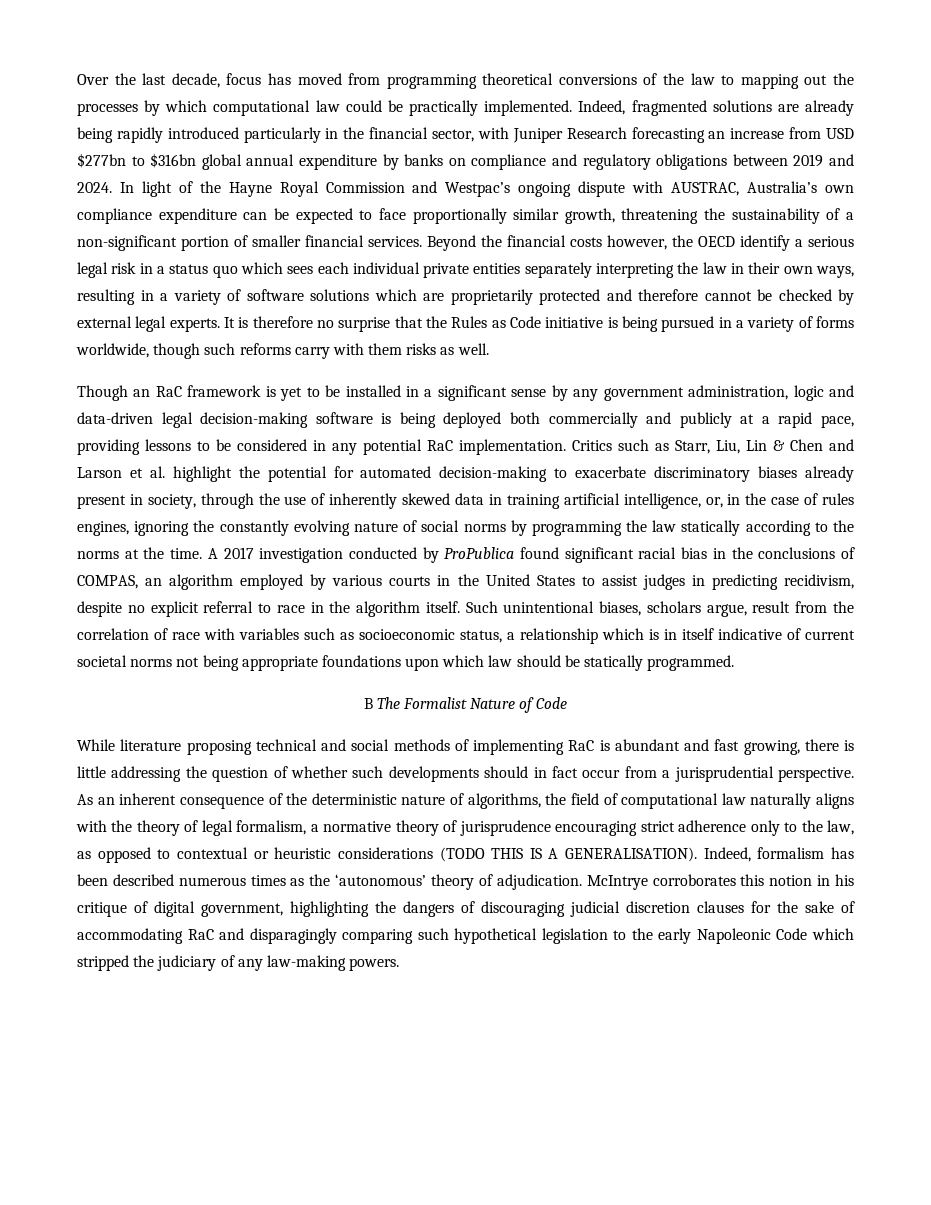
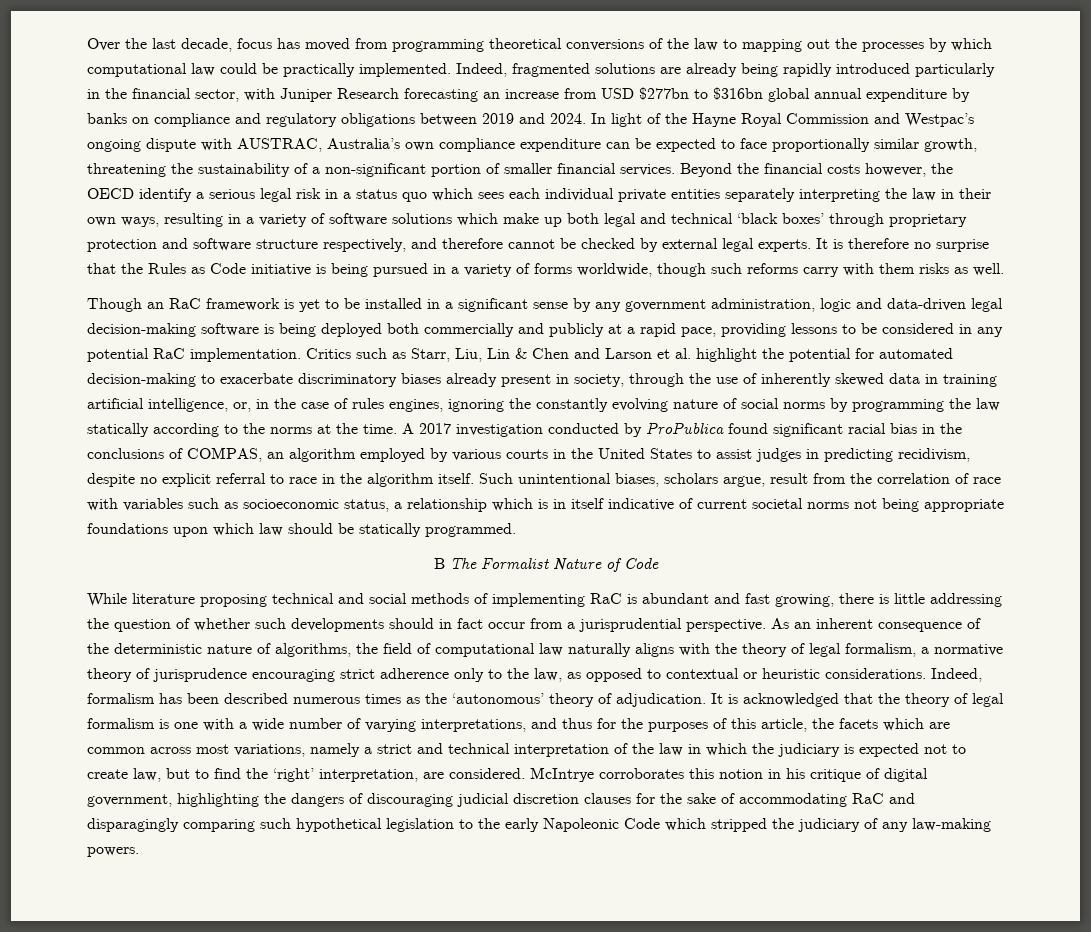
- Beyond the financial costs however, the OECD identify a serious legal risk in a status quo which sees each individual private entities separately interpreting the law in their own ways, resulting in a variety of software solutions which are proprietarily protected and therefore cannot be checked by external legal experts.
+ Beyond the financial costs however, the OECD identify a serious legal risk in a status quo which sees each individual private entities separately interpreting the law in their own ways, resulting in a variety of software solutions which make up both legal and technical ‘black boxes’ through proprietary protection and software structure respectively, and therefore cannot be checked by external legal experts.
- As an inherent consequence of the deterministic nature of algorithms, the field of computational law naturally aligns with the theory of legal formalism, a normative theory of jurisprudence encouraging strict adherence only to the law, as opposed to contextual or heuristic considerations (TODO THIS IS A GENERALISATION).
+ As an inherent consequence of the deterministic nature of algorithms, the field of computational law naturally aligns with the theory of legal formalism, a normative theory of jurisprudence encouraging strict adherence only to the law, as opposed to contextual or heuristic considerations.
+ It is acknowledged that the theory of legal formalism is one with a wide number of varying interpretations, and thus for the purposes of this article, the facets which are common across most variations, namely a strict and technical interpretation of the law in which the judiciary is expected not to create law, but to find the ‘right’ interpretation, are considered.

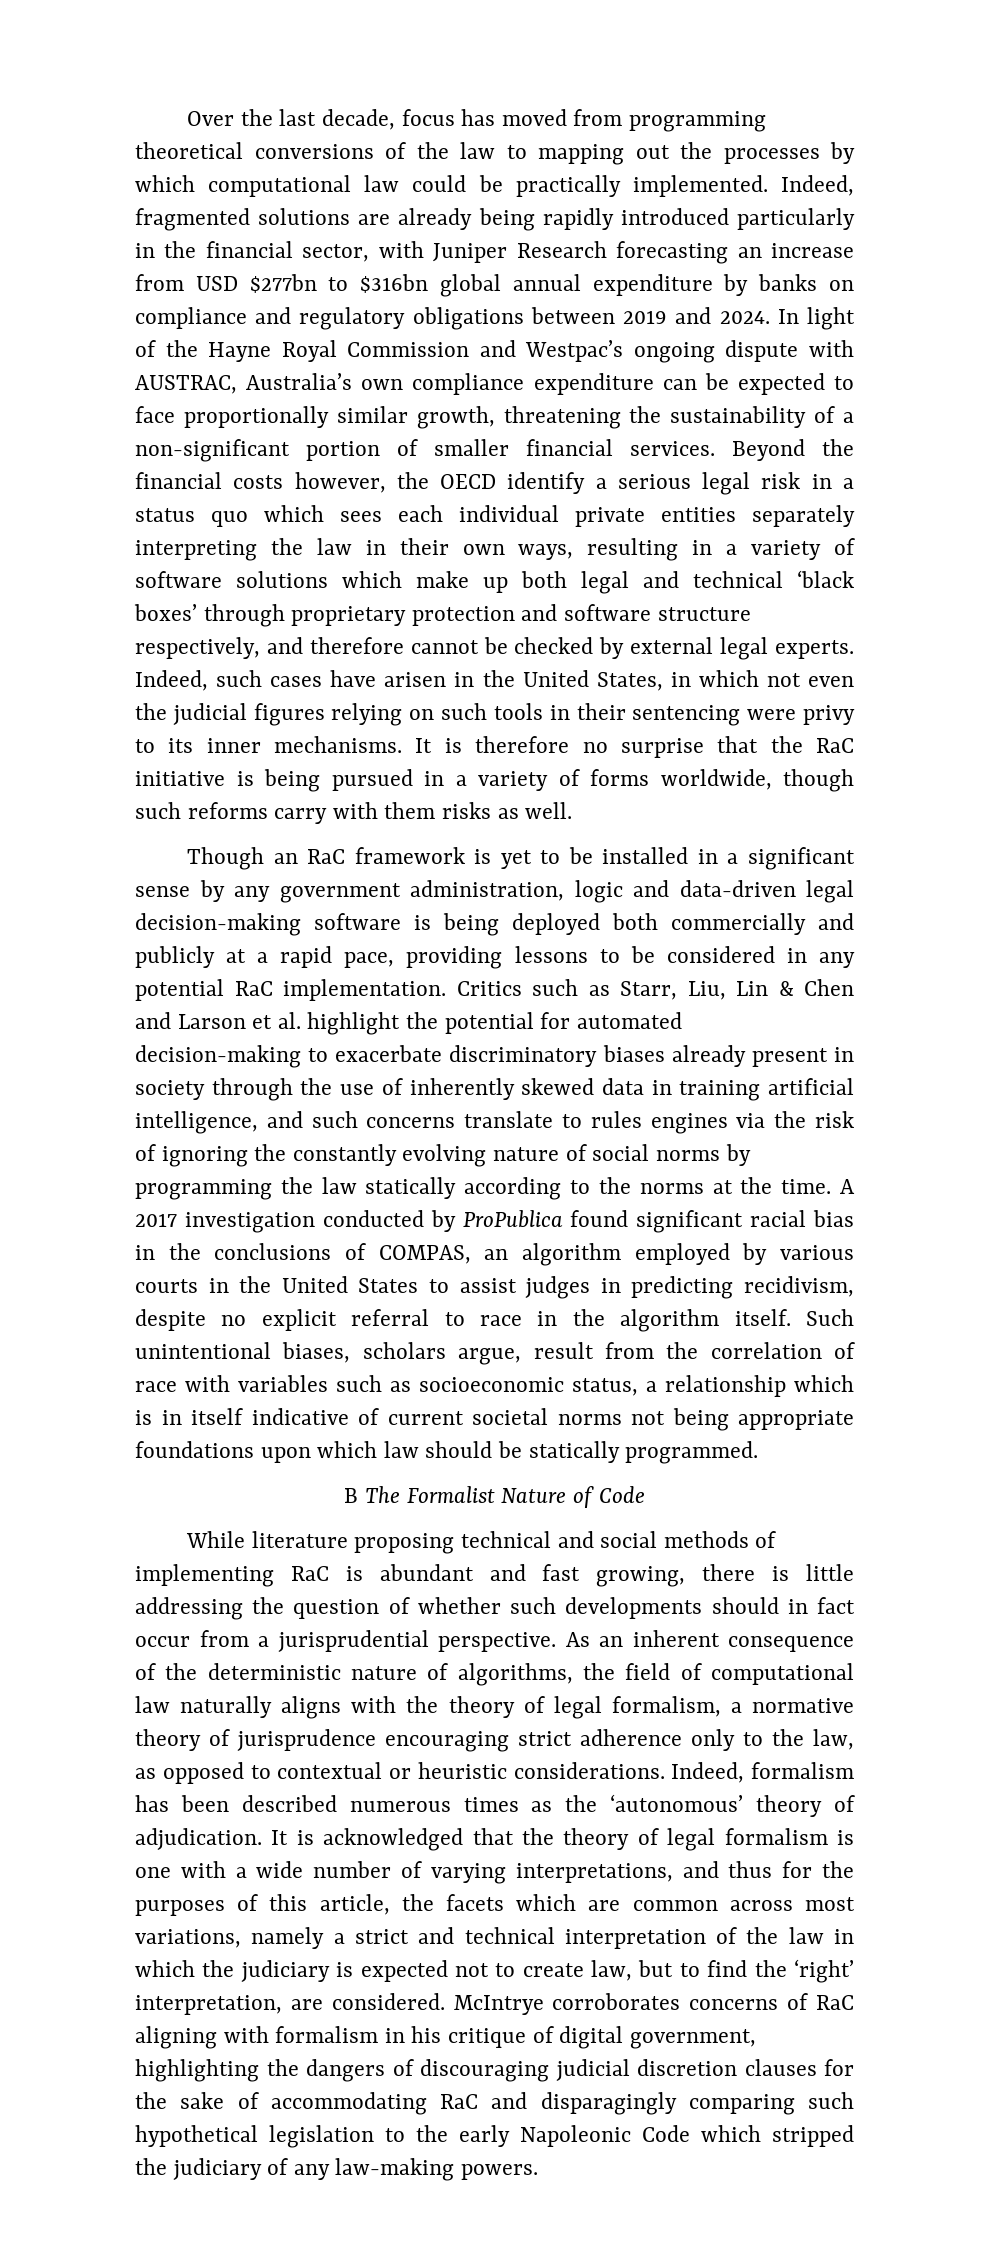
+ Indeed, such cases have arisen in the United States, in which not even the judicial figures relying on such tools in their sentencing were privy to its inner mechanisms.
- It is therefore no surprise that the Rules as Code initiative is being pursued in a variety of forms worldwide, though such reforms carry with them risks as well.
+ It is therefore no surprise that the RaC initiative is being pursued in a variety of forms worldwide, though such reforms carry with them risks as well.
- Critics such as Starr, Liu, Lin & Chen and Larson et al. highlight the potential for automated decision-making to exacerbate discriminatory biases already present in society, through the use of inherently skewed data in training artificial intelligence, or, in the case of rules engines, ignoring the constantly evolving nature of social norms by programming the law statically according to the norms at the time.
+ Critics such as Starr, Liu, Lin & Chen and Larson et al. highlight the potential for automated decision-making to exacerbate discriminatory biases already present in society through the use of inherently skewed data in training artificial intelligence, and such concerns translate to rules engines via the risk of ignoring the constantly evolving nature of social norms by programming the law statically according to the norms at the time.
- McIntrye corroborates this notion in his critique of digital government, highlighting the dangers of discouraging judicial discretion clauses for the sake of accommodating RaC and disparagingly comparing such hypothetical legislation to the early Napoleonic Code which stripped the judiciary of any law-making powers.
+ McIntrye corroborates concerns of RaC aligning with formalism in his critique of digital government, highlighting the dangers of discouraging judicial discretion clauses for the sake of accommodating RaC and disparagingly comparing such hypothetical legislation to the early Napoleonic Code which stripped the judiciary of any law-making powers.

